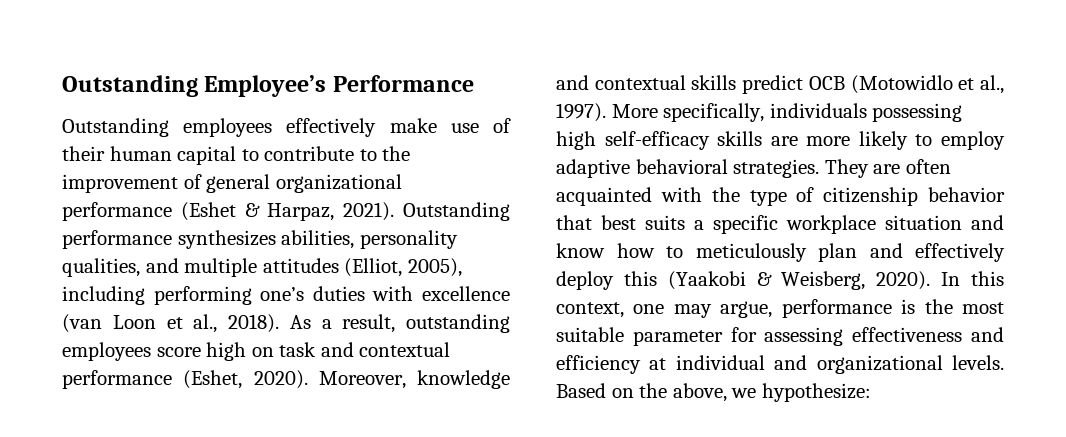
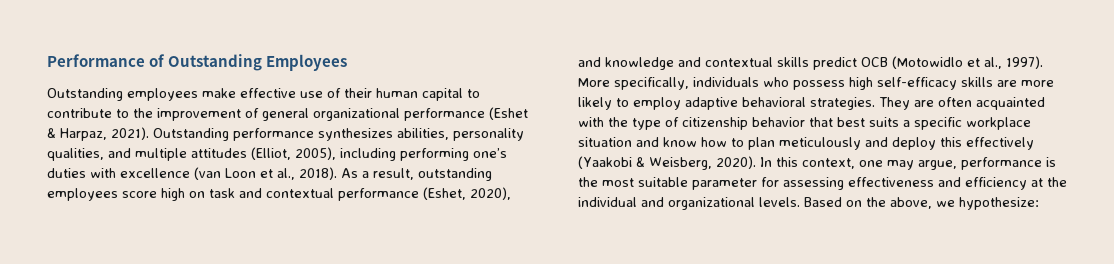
- Outstanding Employee’s Performance
+ Performance of Outstanding Employees
- Outstanding employees effectively make use of their human capital to contribute to the improvement of general organizational performance (Eshet & Harpaz, 2021).
+ Outstanding employees make effective use of their human capital to contribute to the improvement of general organizational performance (Eshet & Harpaz, 2021).
- As a result, outstanding employees score high on task and contextual performance (Eshet, 2020). Moreover, knowledge and contextual skills predict OCB (Motowidlo et al., 1997).
+ As a result, outstanding employees score high on task and contextual performance (Eshet, 2020), and knowledge and contextual skills predict OCB (Motowidlo et al., 1997).
- More specifically, individuals possessing high self-efficacy skills are more likely to employ adaptive behavioral strategies.
+ More specifically, individuals who possess high self-efficacy skills are more likely to employ adaptive behavioral strategies.
- They are often acquainted with the type of citizenship behavior that best suits a specific workplace situation and know how to meticulously plan and effectively deploy this (Yaakobi & Weisberg, 2020).
+ They are often acquainted with the type of citizenship behavior that best suits a specific workplace situation and know how to plan meticulously and deploy this effectively (Yaakobi & Weisberg, 2020).
- In this context, one may argue, performance is the most suitable parameter for assessing effectiveness and efficiency at individual and organizational levels.
+ In this context, one may argue, performance is the most suitable parameter for assessing effectiveness and efficiency at the individual and organizational levels.

